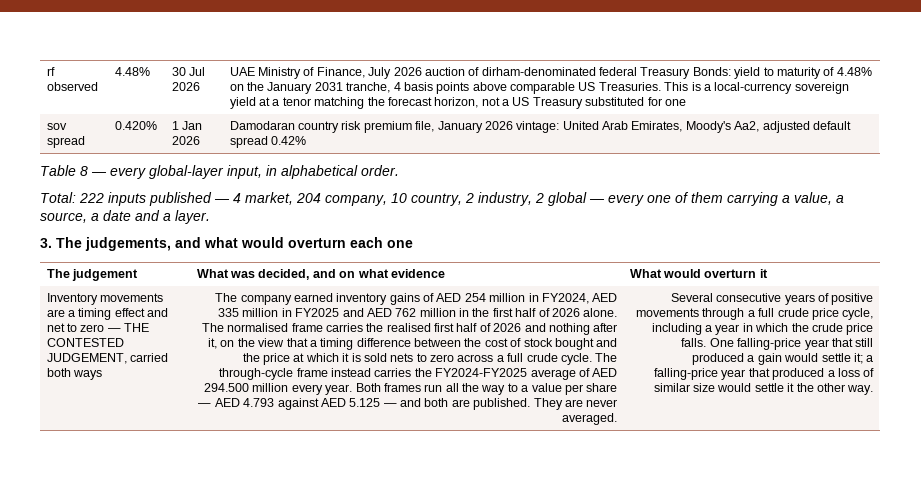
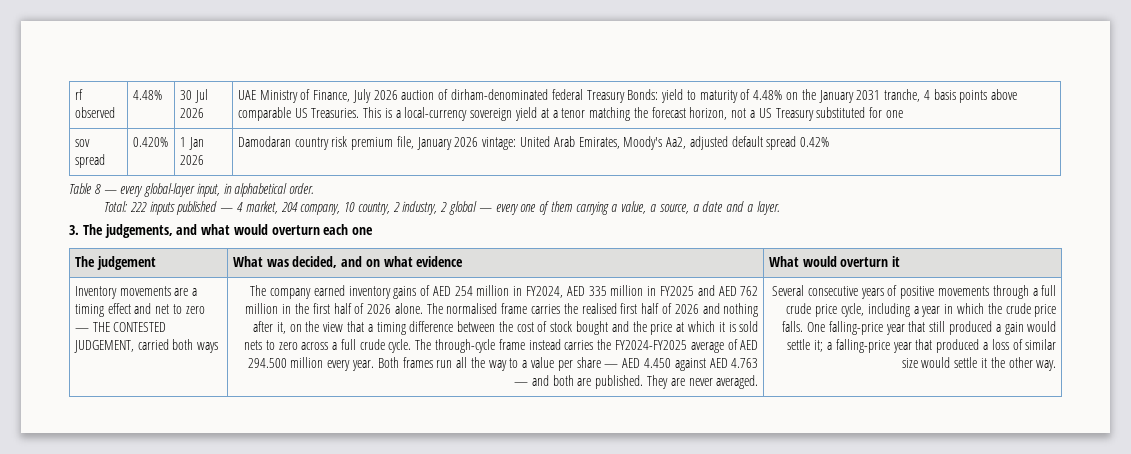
- Both frames run all the way to a value per share — AED 4.793 against AED 5.125 — and both are published.
+ Both frames run all the way to a value per share — AED 4.450 against AED 4.763 — and both are published.

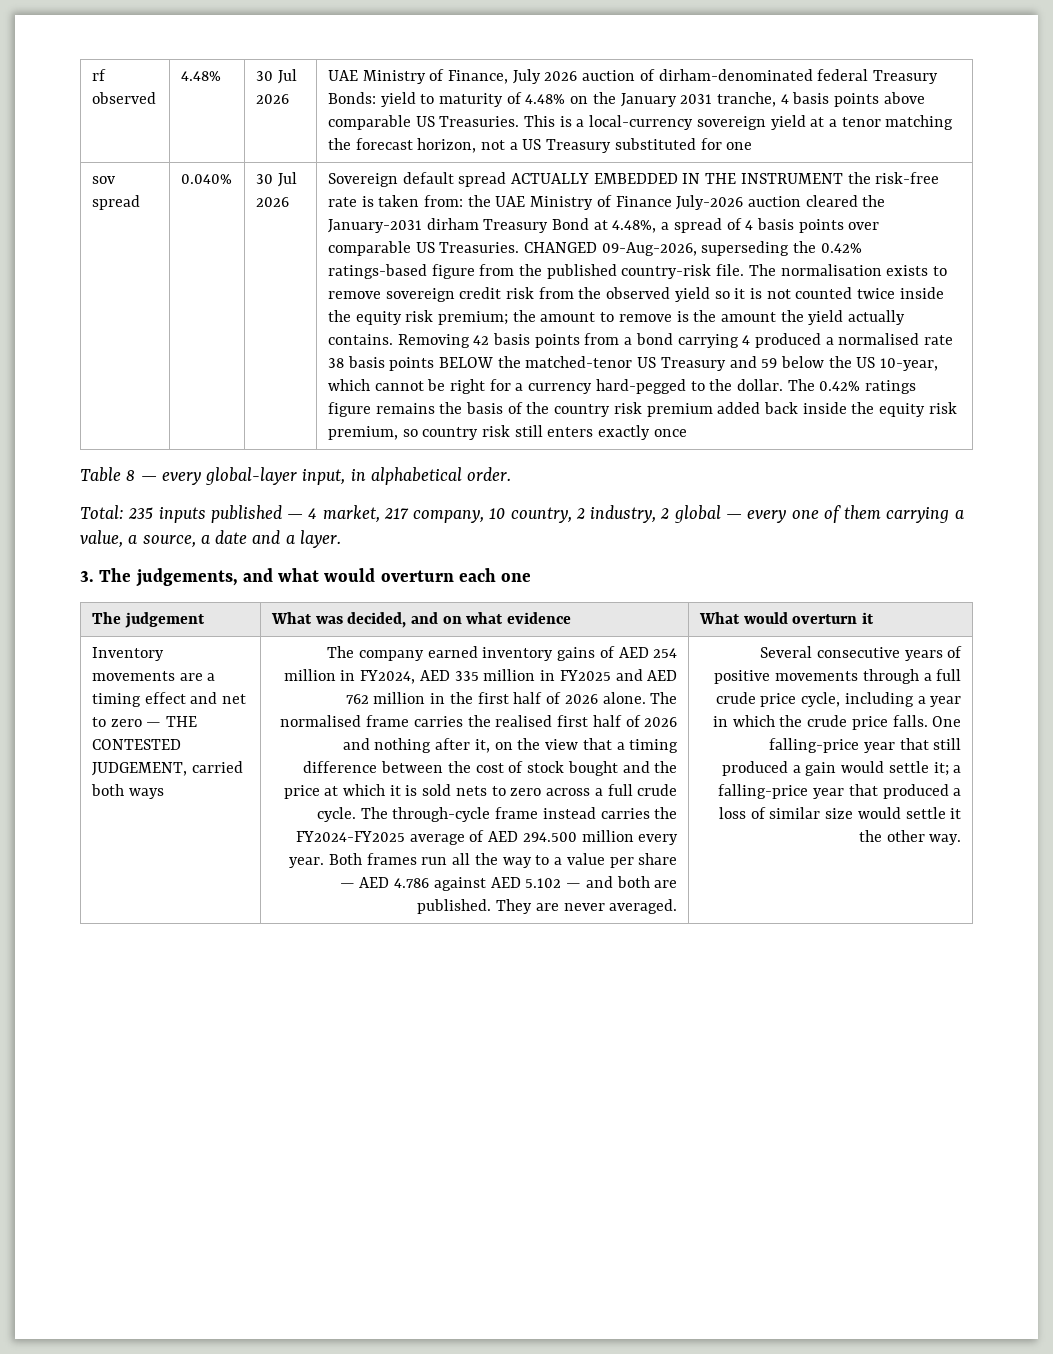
- 0.420% | 1 Jan 2026 | Damodaran country risk premium file, January 2026 vintage: United Arab Emirates, Moody's Aa2, adjusted default spread 0.42%
+ 0.040% | 30 Jul 2026 | Sovereign default spread ACTUALLY EMBEDDED IN THE INSTRUMENT the risk-free rate is taken from: the UAE Ministry of Finance July-2026 auction cleared the January-2031 dirham Treasury Bond at 4.48%, a spread of 4 basis points over comparable US Treasuries. CHANGED 09-Aug-2026, superseding the 0.42% ratings-based figure from the published country-risk file. The normalisation exists to remove sovereign credit risk from the observed yield so it is not counted twice inside the equity risk premium; the amount to remove is the amount the yield actually contains. Removing 42 basis points from a bond carrying 4 produced a normalised rate 38 basis points BELOW the matched-tenor US Treasury and 59 below the US 10-year, which cannot be right for a currency hard-pegged to the dollar. The 0.42% ratings figure remains the basis of the country risk premium added back inside the equity risk premium, so country risk still enters exactly once
- Total: 222 inputs published — 4 market, 204 company, 10 country, 2 industry, 2 global — every one of them carrying a value, a source, a date and a layer.
+ Total: 235 inputs published — 4 market, 217 company, 10 country, 2 industry, 2 global — every one of them carrying a value, a source, a date and a layer.
- Both frames run all the way to a value per share — AED 4.450 against AED 4.763 — and both are published.
+ Both frames run all the way to a value per share — AED 4.786 against AED 5.102 — and both are published.

